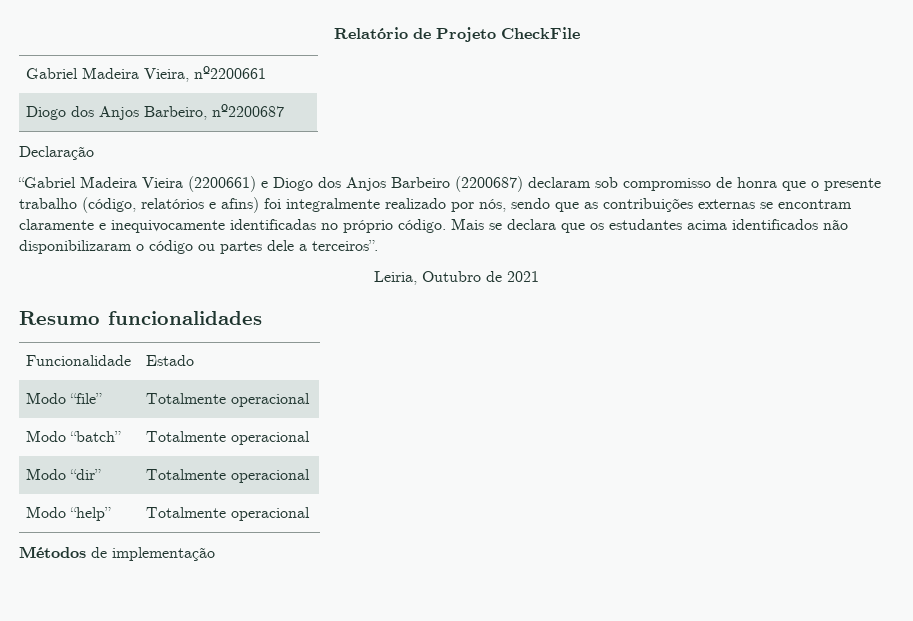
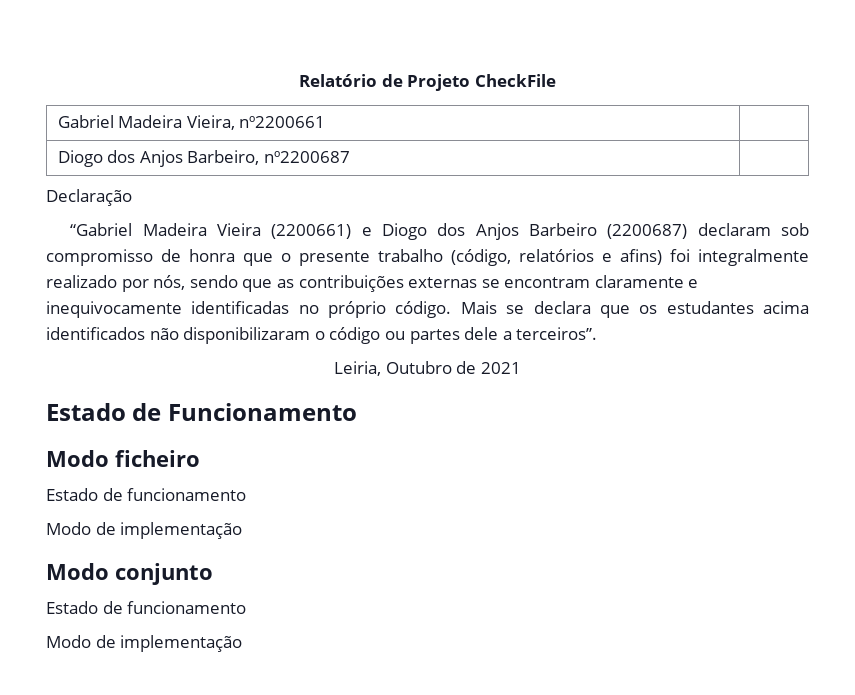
- Resumo funcionalidades
- Funcionalidade | Estado
- Modo “file” | Totalmente operacional
- Modo “batch” | Totalmente operacional
- Modo “dir” | Totalmente operacional
- Modo “help” | Totalmente operacional
- Métodos de implementação
+ Estado de Funcionamento
+ Modo ficheiro
+ Estado de funcionamento
+ Modo de implementação
+ Modo conjunto
+ Estado de funcionamento
+ Modo de implementação

